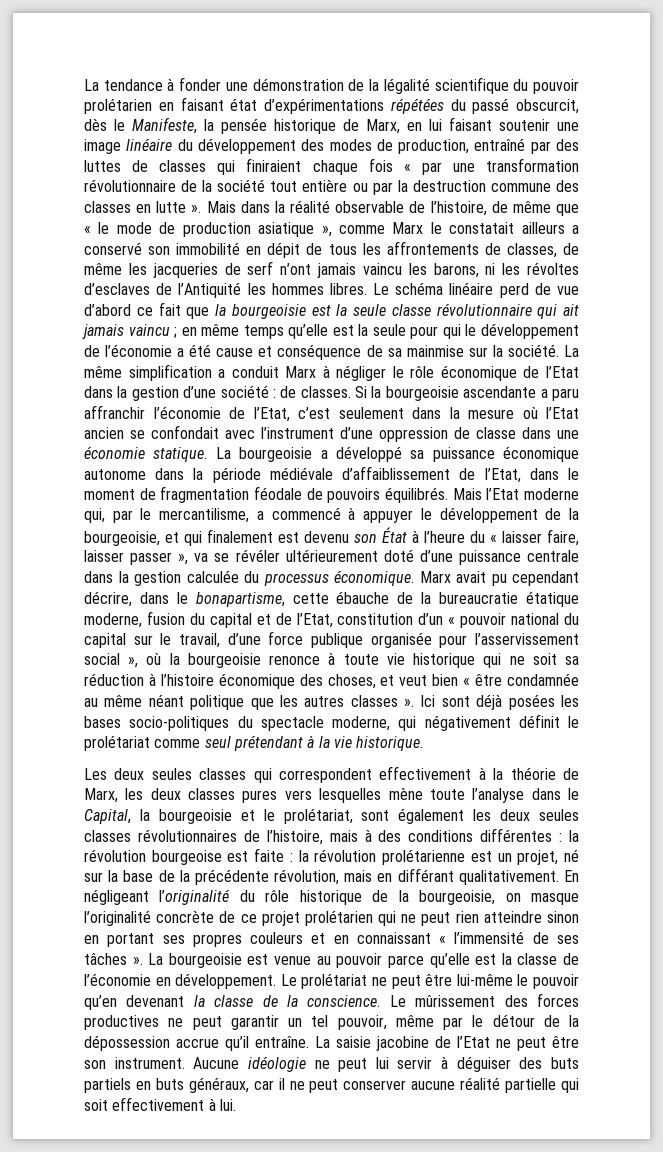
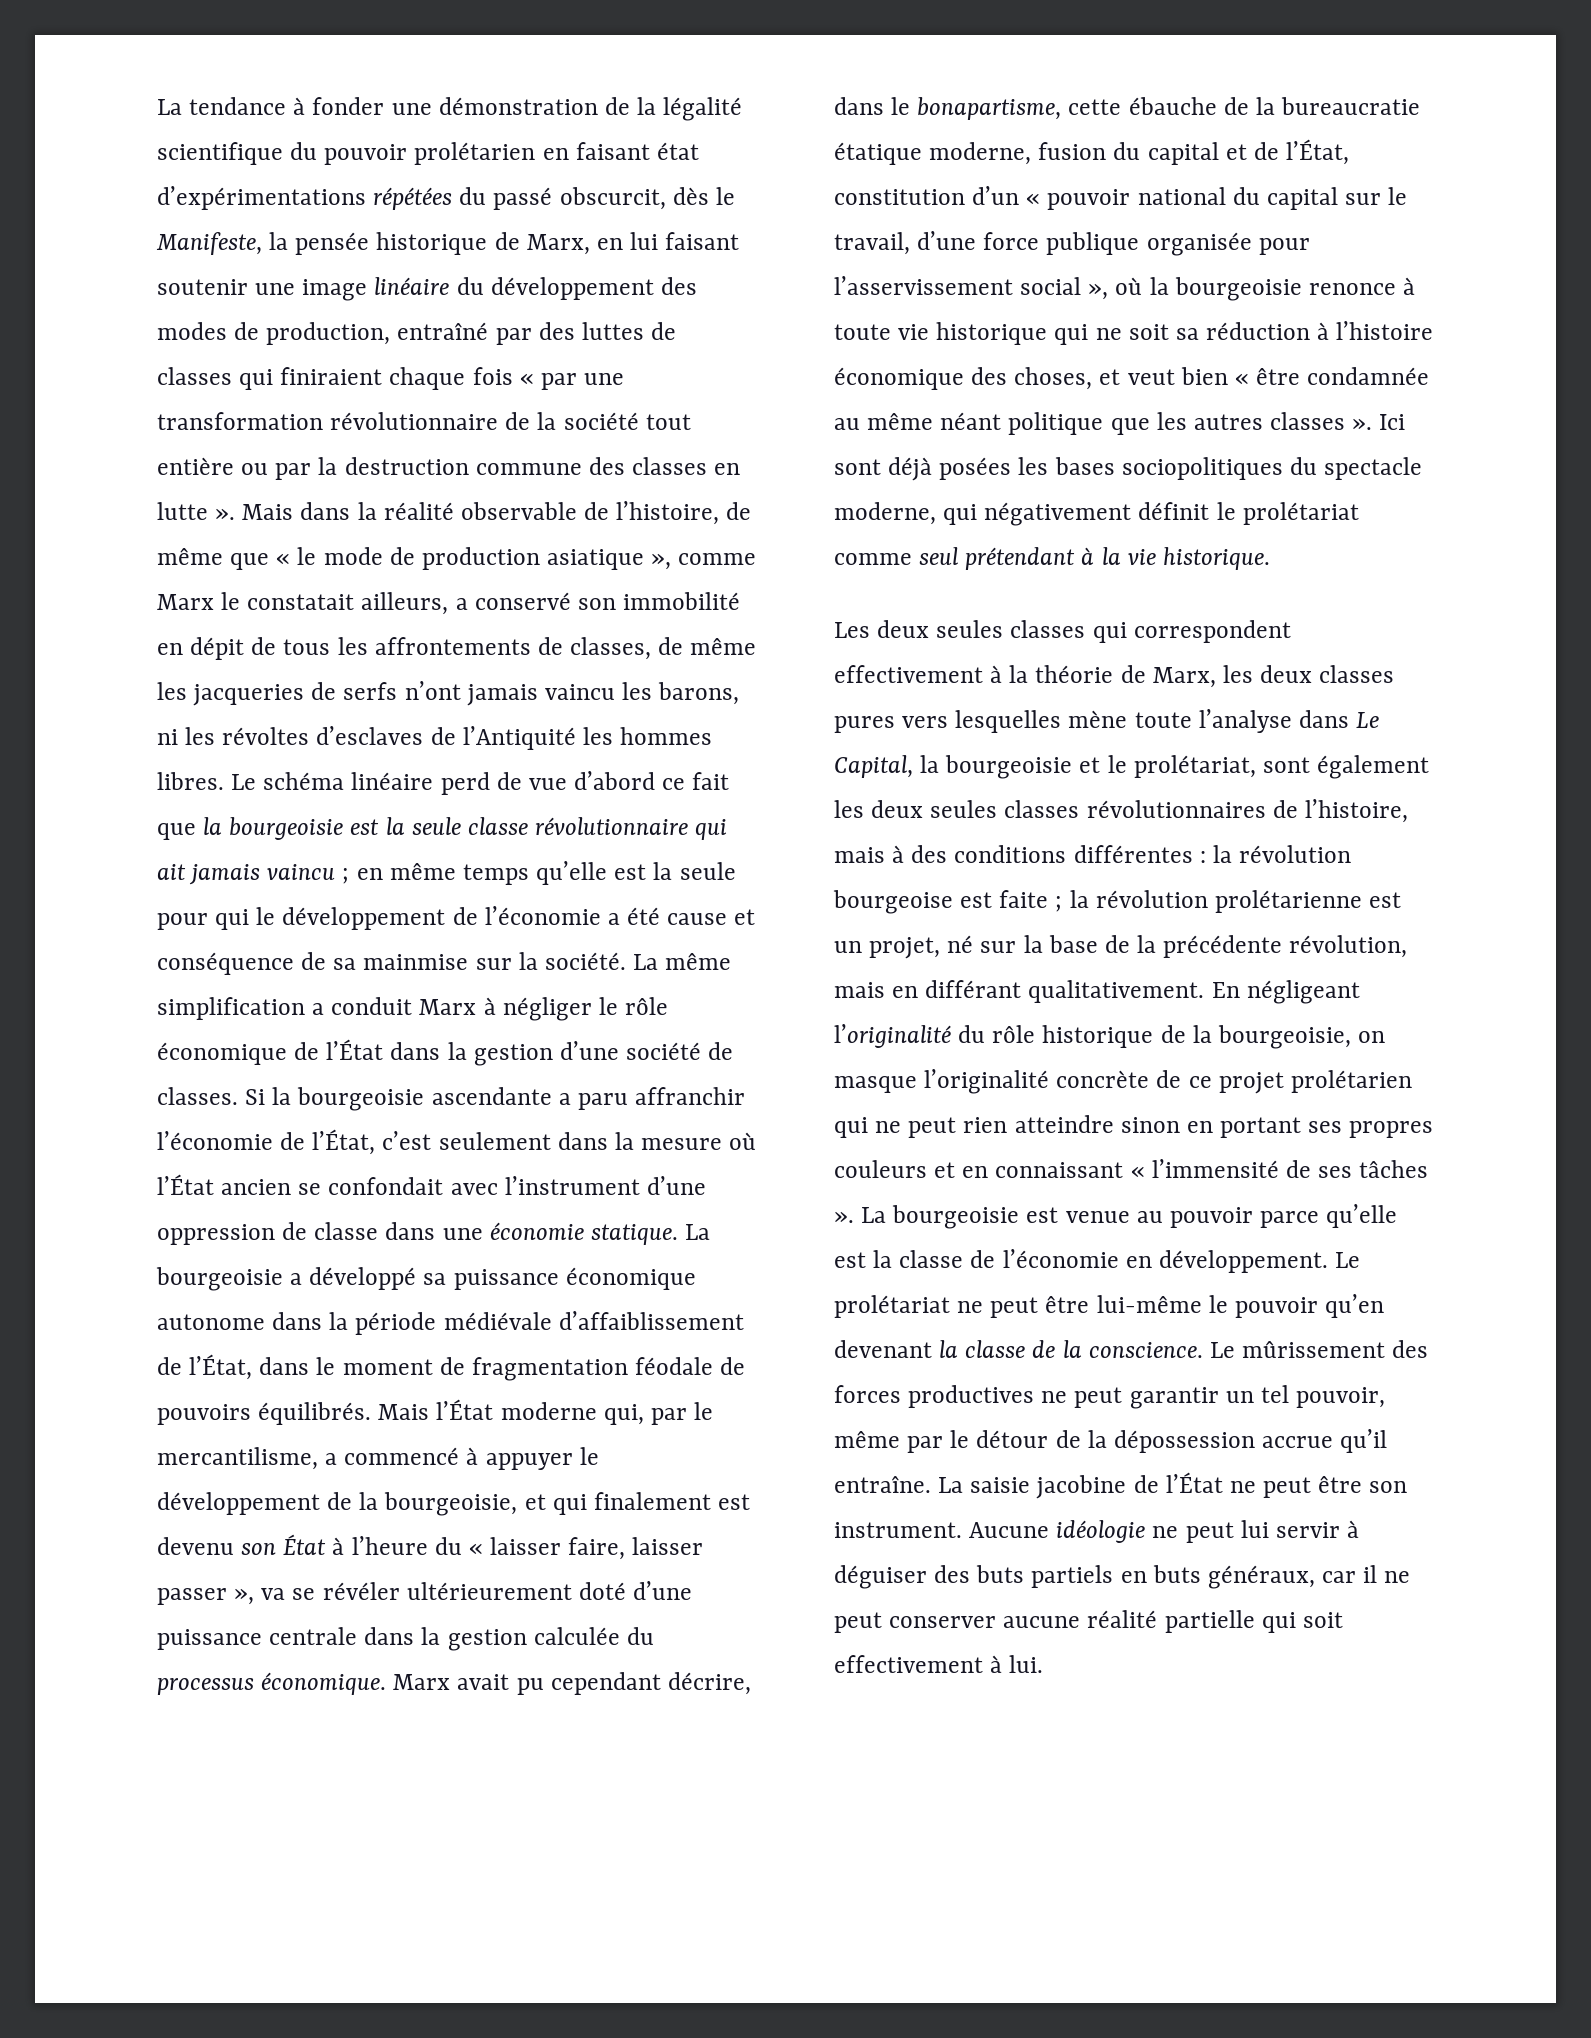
- Mais dans la réalité observable de l’histoire, de même que « le mode de production asiatique », comme Marx le constatait ailleurs a conservé son immobilité en dépit de tous les affrontements de classes, de même les jacqueries de serf n’ont jamais vaincu les barons, ni les révoltes d’esclaves de l’Antiquité les hommes libres.
+ Mais dans la réalité observable de l’histoire, de même que « le mode de production asiatique », comme Marx le constatait ailleurs, a conservé son immobilité en dépit de tous les affrontements de classes, de même les jacqueries de serfs n’ont jamais vaincu les barons, ni les révoltes d’esclaves de l’Antiquité les hommes libres.
- La même simplification a conduit Marx à négliger le rôle économique de l’Etat dans la gestion d’une société : de classes.
+ La même simplification a conduit Marx à négliger le rôle économique de l’État dans la gestion d’une société de classes.
- Si la bourgeoisie ascendante a paru affranchir l’économie de l’Etat, c’est seulement dans la mesure où l’Etat ancien se confondait avec l’instrument d’une oppression de classe dans une économie statique.
+ Si la bourgeoisie ascendante a paru affranchir l’économie de l’État, c’est seulement dans la mesure où l’État ancien se confondait avec l’instrument d’une oppression de classe dans une économie statique.
- La bourgeoisie a développé sa puissance économique autonome dans la période médiévale d’affaiblissement de l’Etat, dans le moment de fragmentation féodale de pouvoirs équilibrés.
+ La bourgeoisie a développé sa puissance économique autonome dans la période médiévale d’affaiblissement de l’État, dans le moment de fragmentation féodale de pouvoirs équilibrés.
- Mais l’Etat moderne qui, par le mercantilisme, a commencé à appuyer le développement de la bourgeoisie, et qui finalement est devenu son État à l’heure du « laisser faire, laisser passer », va se révéler ultérieurement doté d’une puissance centrale dans la gestion calculée du processus économique.
+ Mais l’État moderne qui, par le mercantilisme, a commencé à appuyer le développement de la bourgeoisie, et qui finalement est devenu son État à l’heure du « laisser faire, laisser passer », va se révéler ultérieurement doté d’une puissance centrale dans la gestion calculée du processus économique.
- Marx avait pu cependant décrire, dans le bonapartisme, cette ébauche de la bureaucratie étatique moderne, fusion du capital et de l’Etat, constitution d’un « pouvoir national du capital sur le travail, d’une force publique organisée pour l’asservissement social », où la bourgeoisie renonce à toute vie historique qui ne soit sa réduction à l’histoire économique des choses, et veut bien « être condamnée au même néant politique que les autres classes ».
+ Marx avait pu cependant décrire, dans le bonapartisme, cette ébauche de la bureaucratie étatique moderne, fusion du capital et de l’État, constitution d’un « pouvoir national du capital sur le travail, d’une force publique organisée pour l’asservissement social », où la bourgeoisie renonce à toute vie historique qui ne soit sa réduction à l’histoire économique des choses, et veut bien « être condamnée au même néant politique que les autres classes ».
- Ici sont déjà posées les bases socio-politiques du spectacle moderne, qui négativement définit le prolétariat comme seul prétendant à la vie historique.
+ Ici sont déjà posées les bases sociopolitiques du spectacle moderne, qui négativement définit le prolétariat comme seul prétendant à la vie historique.
- Les deux seules classes qui correspondent effectivement à la théorie de Marx, les deux classes pures vers lesquelles mène toute l’analyse dans le Capital, la bourgeoisie et le prolétariat, sont également les deux seules classes révolutionnaires de l’histoire, mais à des conditions différentes :
+ Les deux seules classes qui correspondent effectivement à la théorie de Marx, les deux classes pures vers lesquelles mène toute l’analyse dans Le Capital, la bourgeoisie et le prolétariat, sont également les deux seules classes révolutionnaires de l’histoire, mais à des conditions différentes :
- la révolution bourgeoise est faite :
+ la révolution bourgeoise est faite ;
- La saisie jacobine de l’Etat ne peut être son instrument.
+ La saisie jacobine de l’État ne peut être son instrument.

